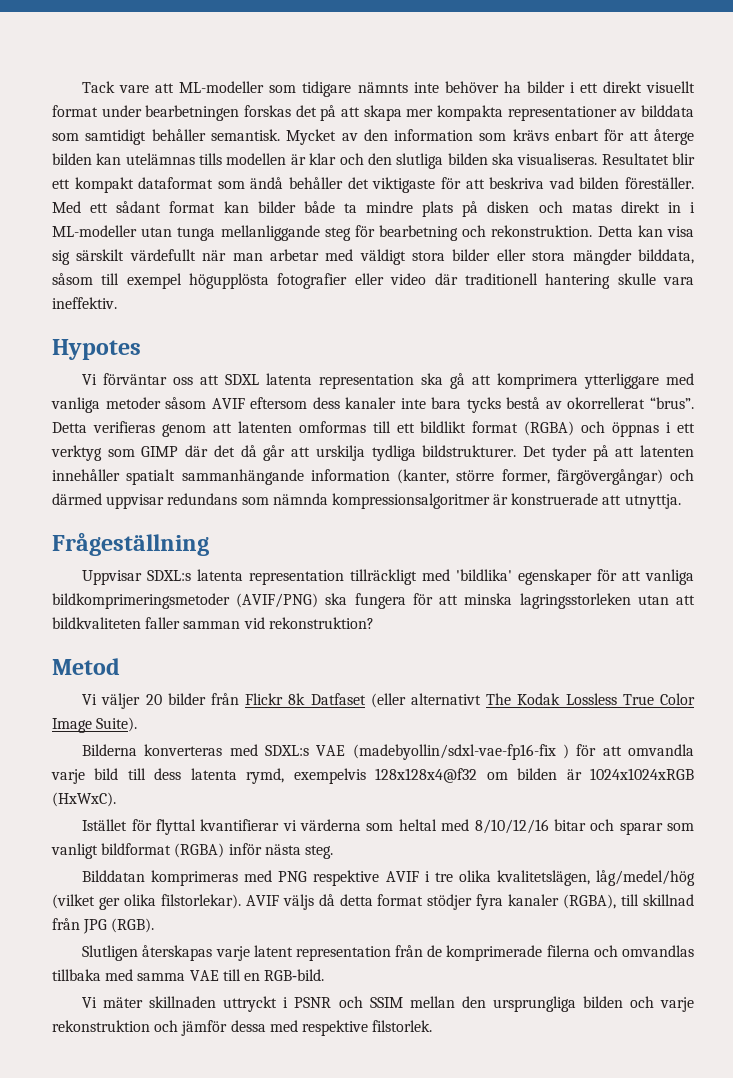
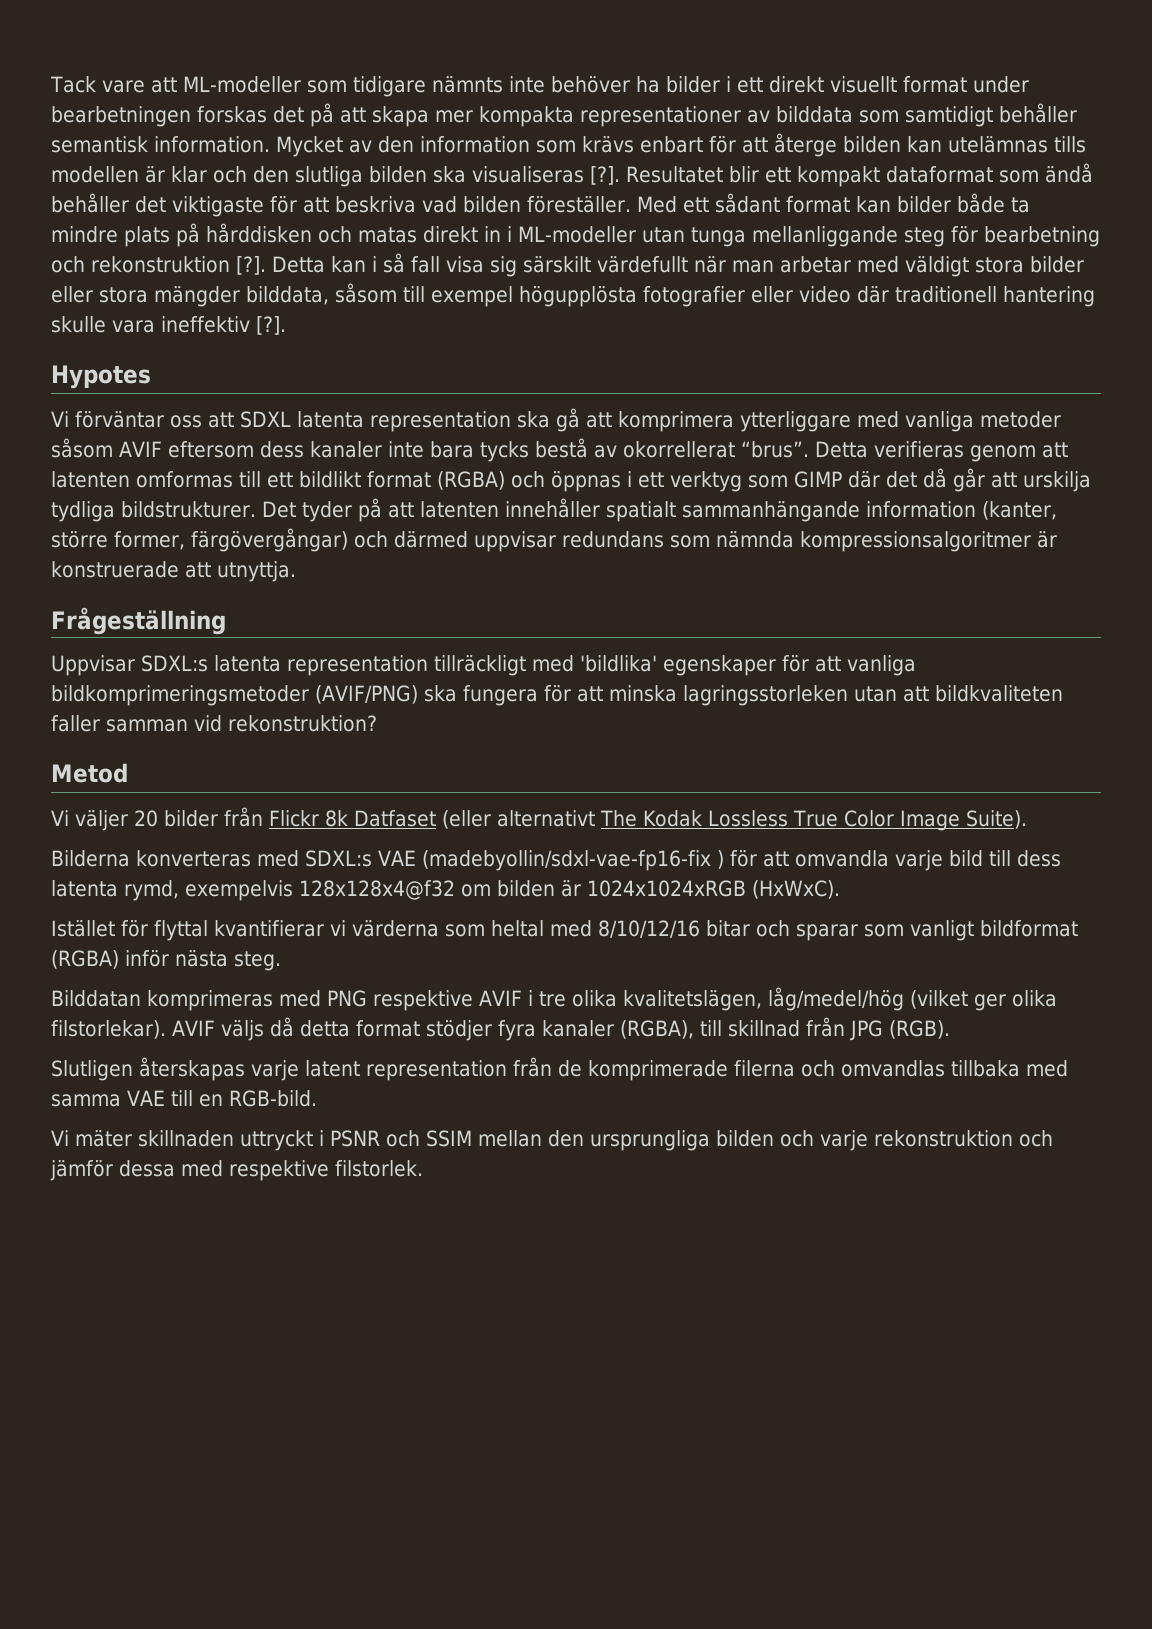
- Tack vare att ML-modeller som tidigare nämnts inte behöver ha bilder i ett direkt visuellt format under bearbetningen forskas det på att skapa mer kompakta representationer av bilddata som samtidigt behåller semantisk.
+ Tack vare att ML-modeller som tidigare nämnts inte behöver ha bilder i ett direkt visuellt format under bearbetningen forskas det på att skapa mer kompakta representationer av bilddata som samtidigt behåller semantisk information.
- Mycket av den information som krävs enbart för att återge bilden kan utelämnas tills modellen är klar och den slutliga bilden ska visualiseras.
+ Mycket av den information som krävs enbart för att återge bilden kan utelämnas tills modellen är klar och den slutliga bilden ska visualiseras [?].
- Med ett sådant format kan bilder både ta mindre plats på disken och matas direkt in i ML-modeller utan tunga mellanliggande steg för bearbetning och rekonstruktion. Detta kan visa sig särskilt värdefullt när man arbetar med väldigt stora bilder eller stora mängder bilddata, såsom till exempel högupplösta fotografier eller video där traditionell hantering skulle vara ineffektiv.
+ Med ett sådant format kan bilder både ta mindre plats på hårddisken och matas direkt in i ML-modeller utan tunga mellanliggande steg för bearbetning och rekonstruktion [?]. Detta kan i så fall visa sig särskilt värdefullt när man arbetar med väldigt stora bilder eller stora mängder bilddata, såsom till exempel högupplösta fotografier eller video där traditionell hantering skulle vara ineffektiv [?].

